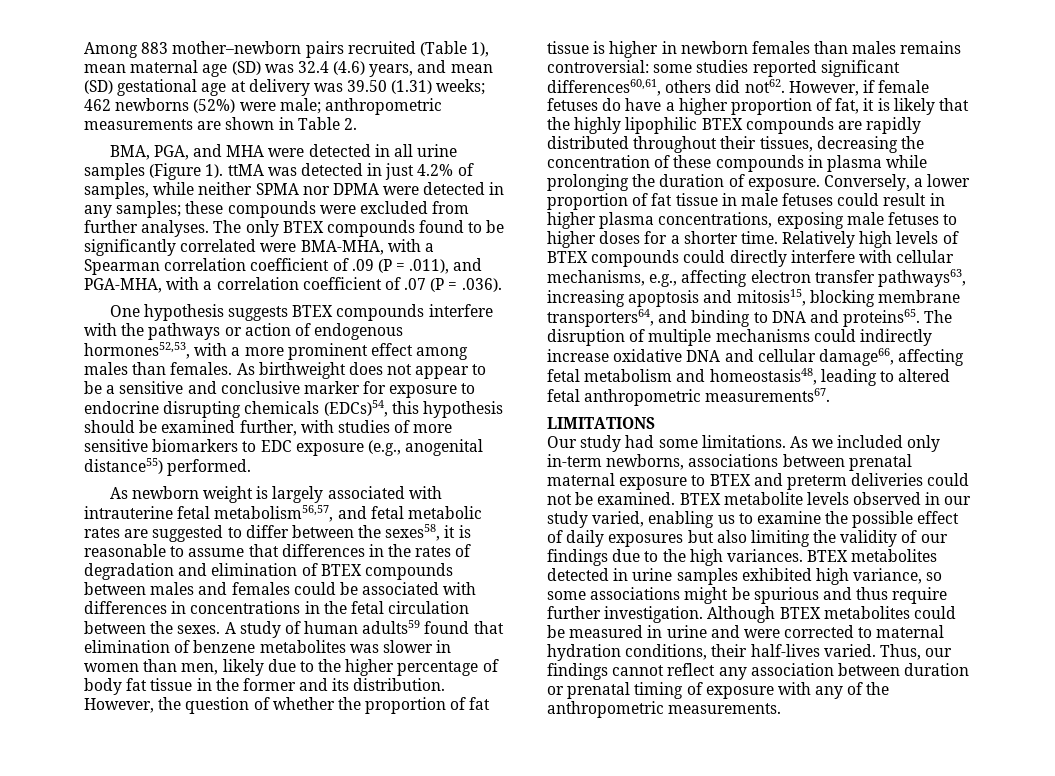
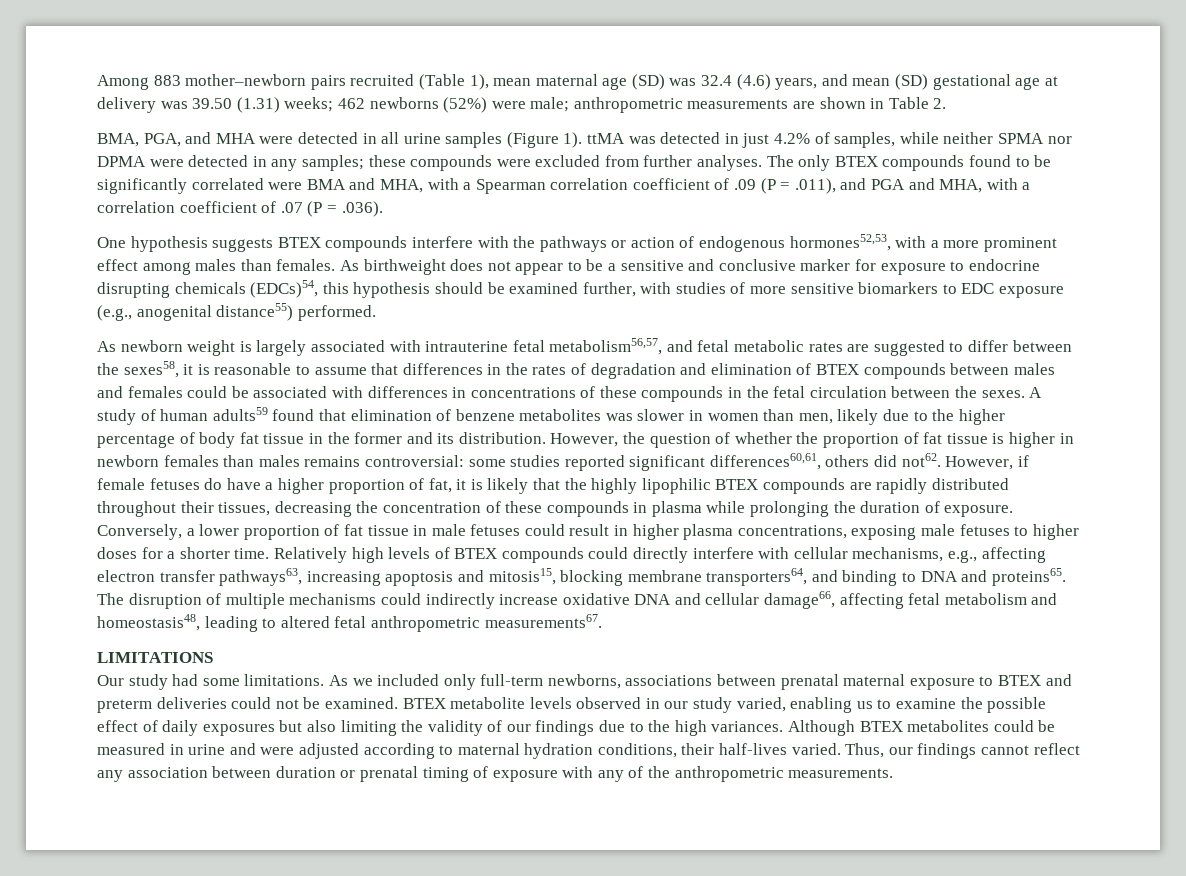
- The only BTEX compounds found to be significantly correlated were BMA-MHA, with a Spearman correlation coefficient of .09 (P = .011), and PGA-MHA, with a correlation coefficient of .07 (P = .036).
+ The only BTEX compounds found to be significantly correlated were BMA and MHA, with a Spearman correlation coefficient of .09 (P = .011), and PGA and MHA, with a correlation coefficient of .07 (P = .036).
- As newborn weight is largely associated with intrauterine fetal metabolism56,57, and fetal metabolic rates are suggested to differ between the sexes58, it is reasonable to assume that differences in the rates of degradation and elimination of BTEX compounds between males and females could be associated with differences in concentrations in the fetal circulation between the sexes.
+ As newborn weight is largely associated with intrauterine fetal metabolism56,57, and fetal metabolic rates are suggested to differ between the sexes58, it is reasonable to assume that differences in the rates of degradation and elimination of BTEX compounds between males and females could be associated with differences in concentrations of these compounds in the fetal circulation between the sexes.
- As we included only in-term newborns, associations between prenatal maternal exposure to BTEX and preterm deliveries could not be examined.
+ As we included only full-term newborns, associations between prenatal maternal exposure to BTEX and preterm deliveries could not be examined.
- BTEX metabolites detected in urine samples exhibited high variance, so some associations might be spurious and thus require further investigation.
- Although BTEX metabolites could be measured in urine and were corrected to maternal hydration conditions, their half-lives varied.
+ Although BTEX metabolites could be measured in urine and were adjusted according to maternal hydration conditions, their half-lives varied.

